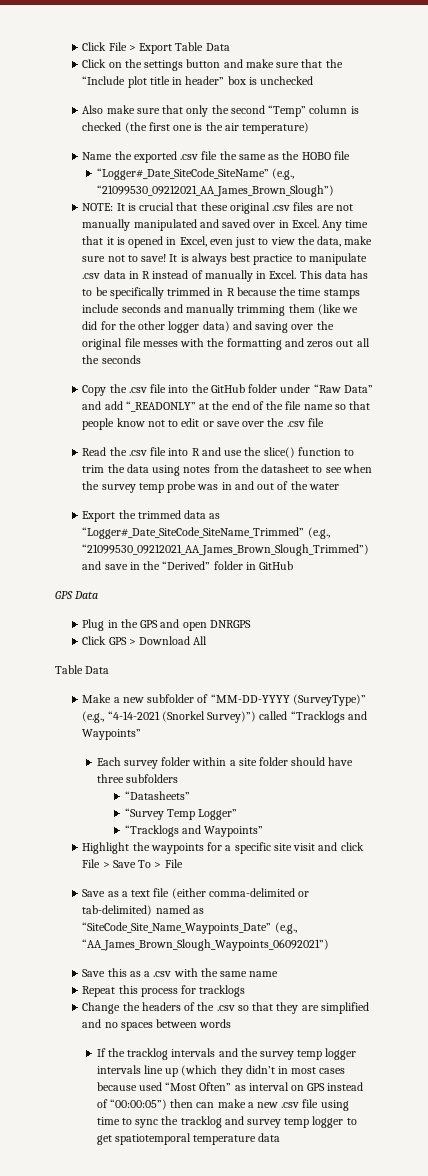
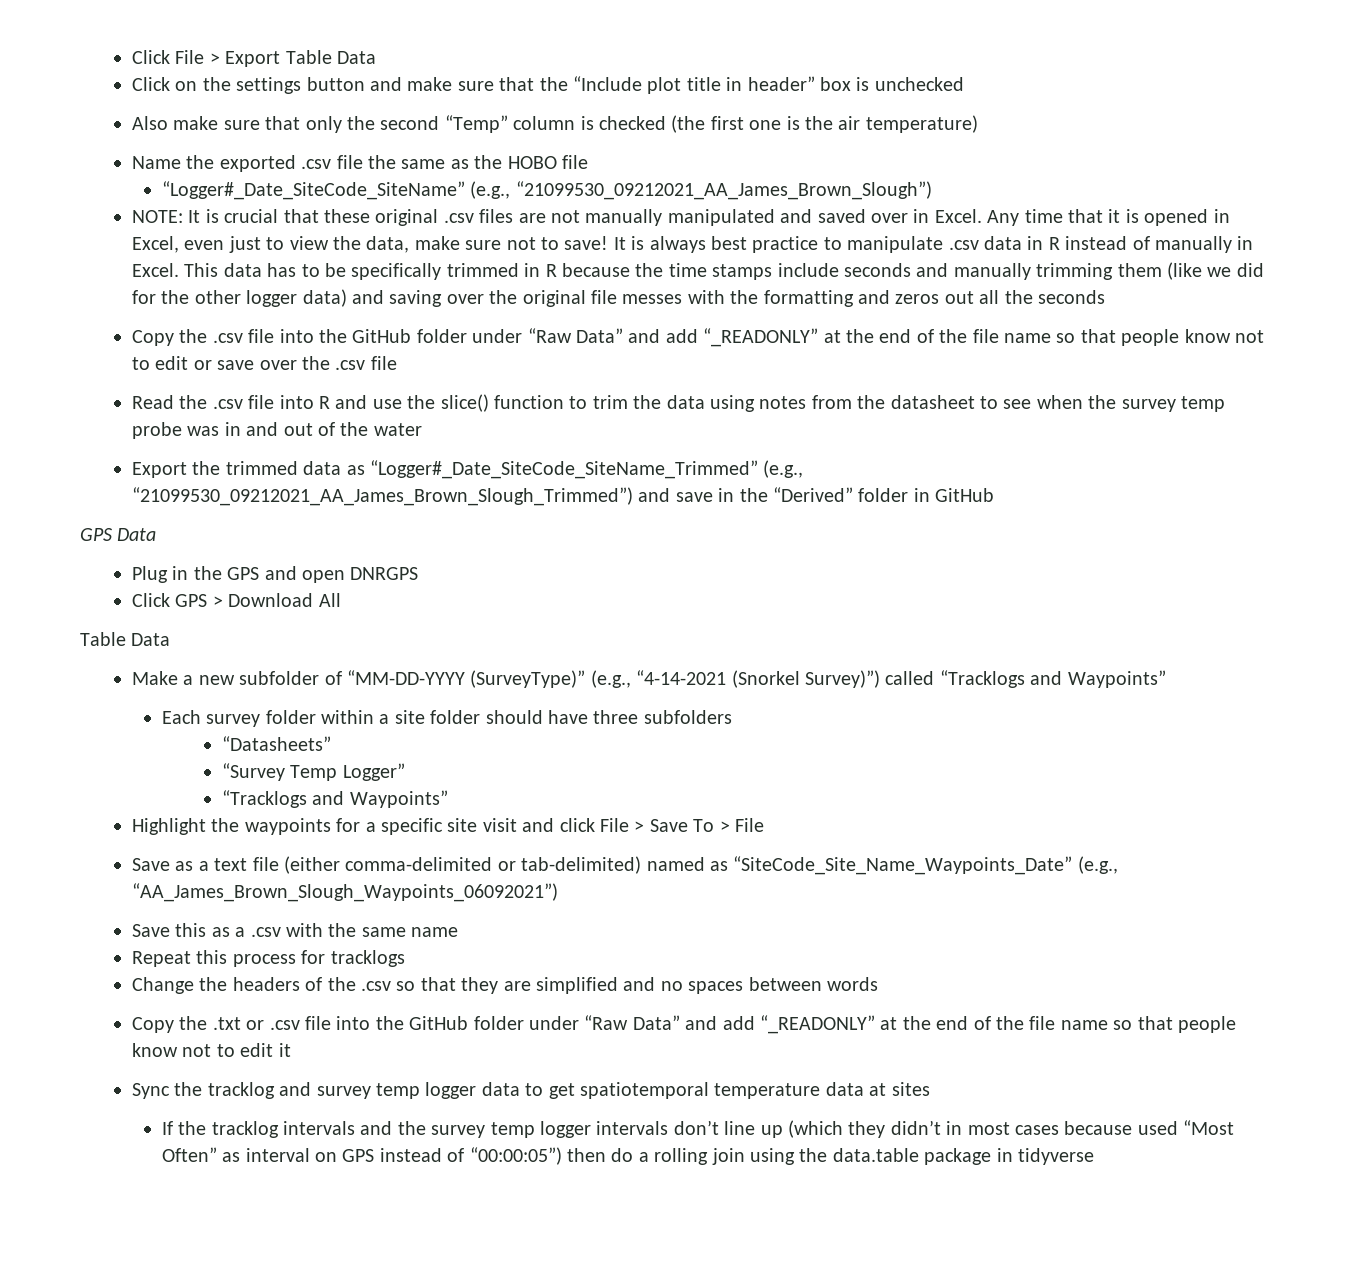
+ Copy the .txt or .csv file into the GitHub folder under “Raw Data” and add “_READONLY” at the end of the file name so that people know not to edit it
+ Sync the tracklog and survey temp logger data to get spatiotemporal temperature data at sites
- If the tracklog intervals and the survey temp logger intervals line up (which they didn’t in most cases because used “Most Often” as interval on GPS instead of “00:00:05”) then can make a new .csv file using time to sync the tracklog and survey temp logger to get spatiotemporal temperature data
+ If the tracklog intervals and the survey temp logger intervals don’t line up (which they didn’t in most cases because used “Most Often” as interval on GPS instead of “00:00:05”) then do a rolling join using the data.table package in tidyverse

